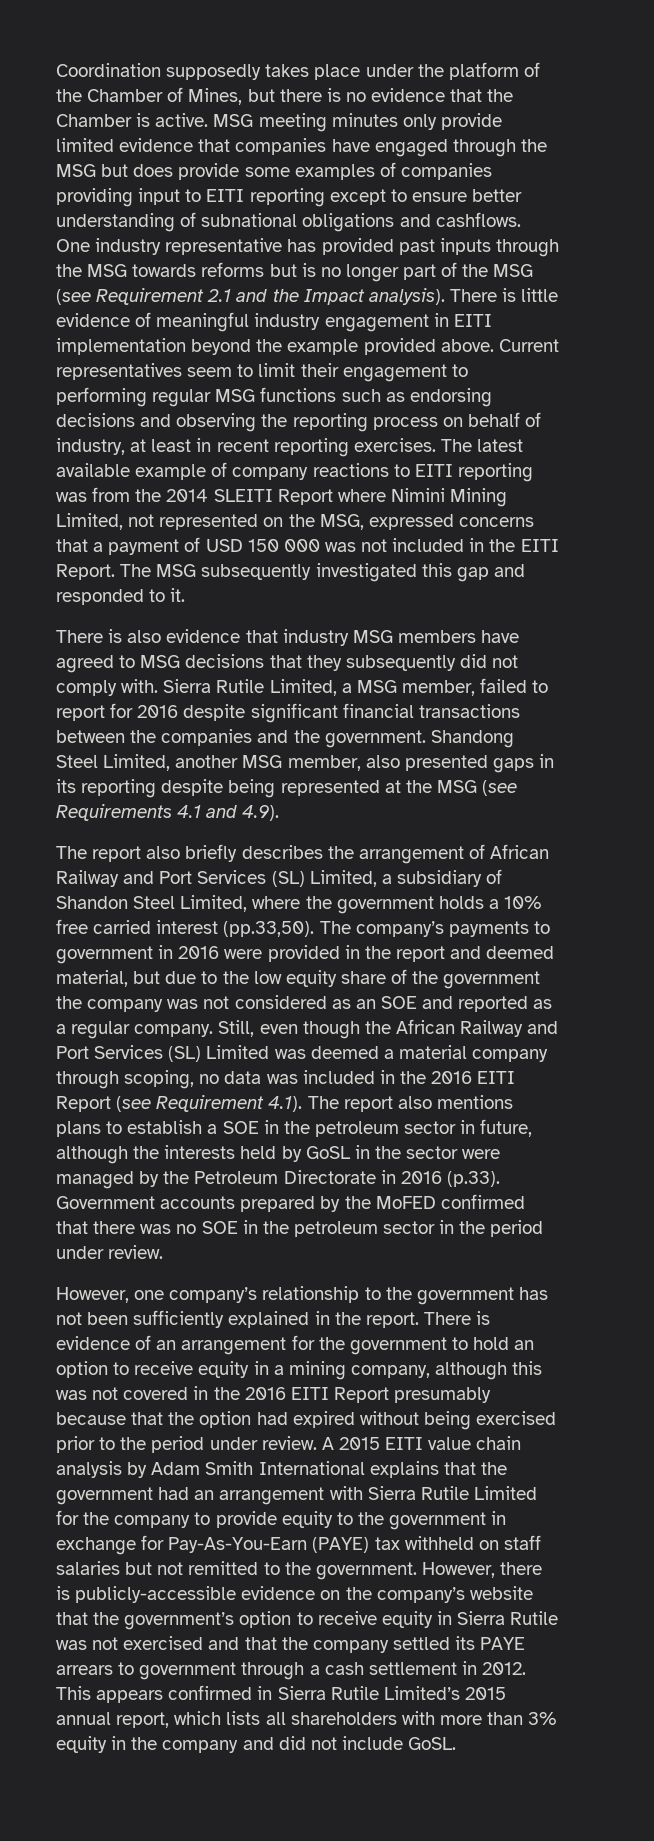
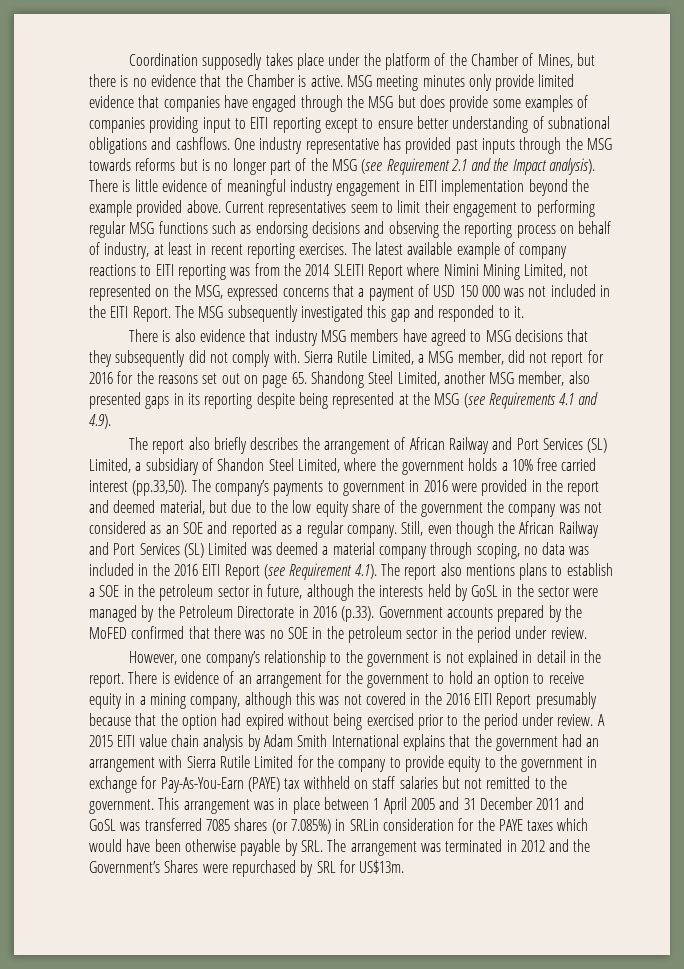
- Sierra Rutile Limited, a MSG member, failed to report for 2016 despite significant financial transactions between the companies and the government. Shandong Steel Limited, another MSG member, also presented gaps in its reporting despite being represented at the MSG (see Requirements 4.1 and 4.9).
+ Sierra Rutile Limited, a MSG member, did not report for 2016 for the reasons set out on page 65. Shandong Steel Limited, another MSG member, also presented gaps in its reporting despite being represented at the MSG (see Requirements 4.1 and 4.9).
- However, one company’s relationship to the government has not been sufficiently explained in the report.
+ However, one company’s relationship to the government is not explained in detail in the report.
- However, there is publicly-accessible evidence on the company’s website that the government’s option to receive equity in Sierra Rutile was not exercised and that the company settled its PAYE arrears to government through a cash settlement in 2012. This appears confirmed in Sierra Rutile Limited’s 2015 annual report, which lists all shareholders with more than 3% equity in the company and did not include GoSL.
+ This arrangement was in place between 1 April 2005 and 31 December 2011 and GoSL was transferred 7085 shares (or 7.085%) in SRLin consideration for the PAYE taxes which would have been otherwise payable by SRL. The arrangement was terminated in 2012 and the Government’s Shares were repurchased by SRL for US$13m.

